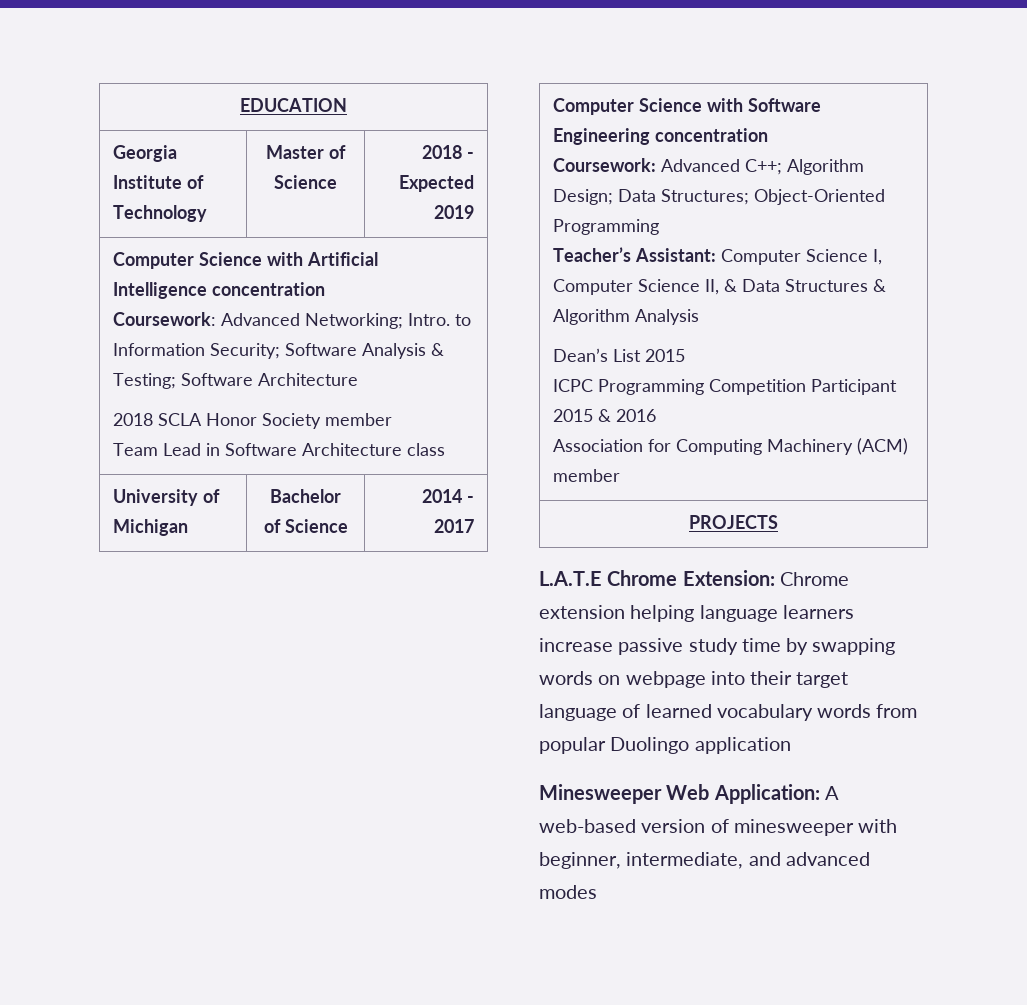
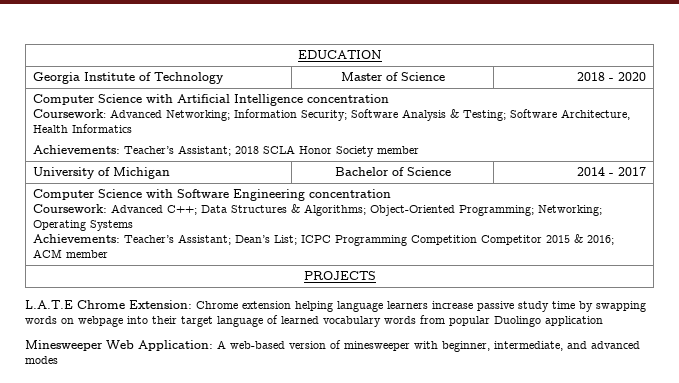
- Georgia Institute of Technology | Master of Science | 2018 - Expected 2019
+ Georgia Institute of Technology | Master of Science | 2018 - 2020
  Computer Science with Artificial Intelligence concentration
- Coursework: Advanced Networking; Intro. to Information Security; Software Analysis & Testing; Software Architecture
- 2018 SCLA Honor Society member
- Team Lead in Software Architecture class
+ Coursework: Advanced Networking; Information Security; Software Analysis & Testing; Software Architecture, Health Informatics
+ Achievements: Teacher’s Assistant; 2018 SCLA Honor Society member
- Coursework: Advanced C++; Algorithm Design; Data Structures; Object-Oriented Programming
- Teacher’s Assistant: Computer Science I, Computer Science II, & Data Structures & Algorithm Analysis
- Dean’s List 2015
- ICPC Programming Competition Participant 2015 & 2016
- Association for Computing Machinery (ACM) member
+ Coursework: Advanced C++; Data Structures & Algorithms; Object-Oriented Programming; Networking; Operating Systems
+ Achievements: Teacher’s Assistant; Dean’s List; ICPC Programming Competition Competitor 2015 & 2016; ACM member

